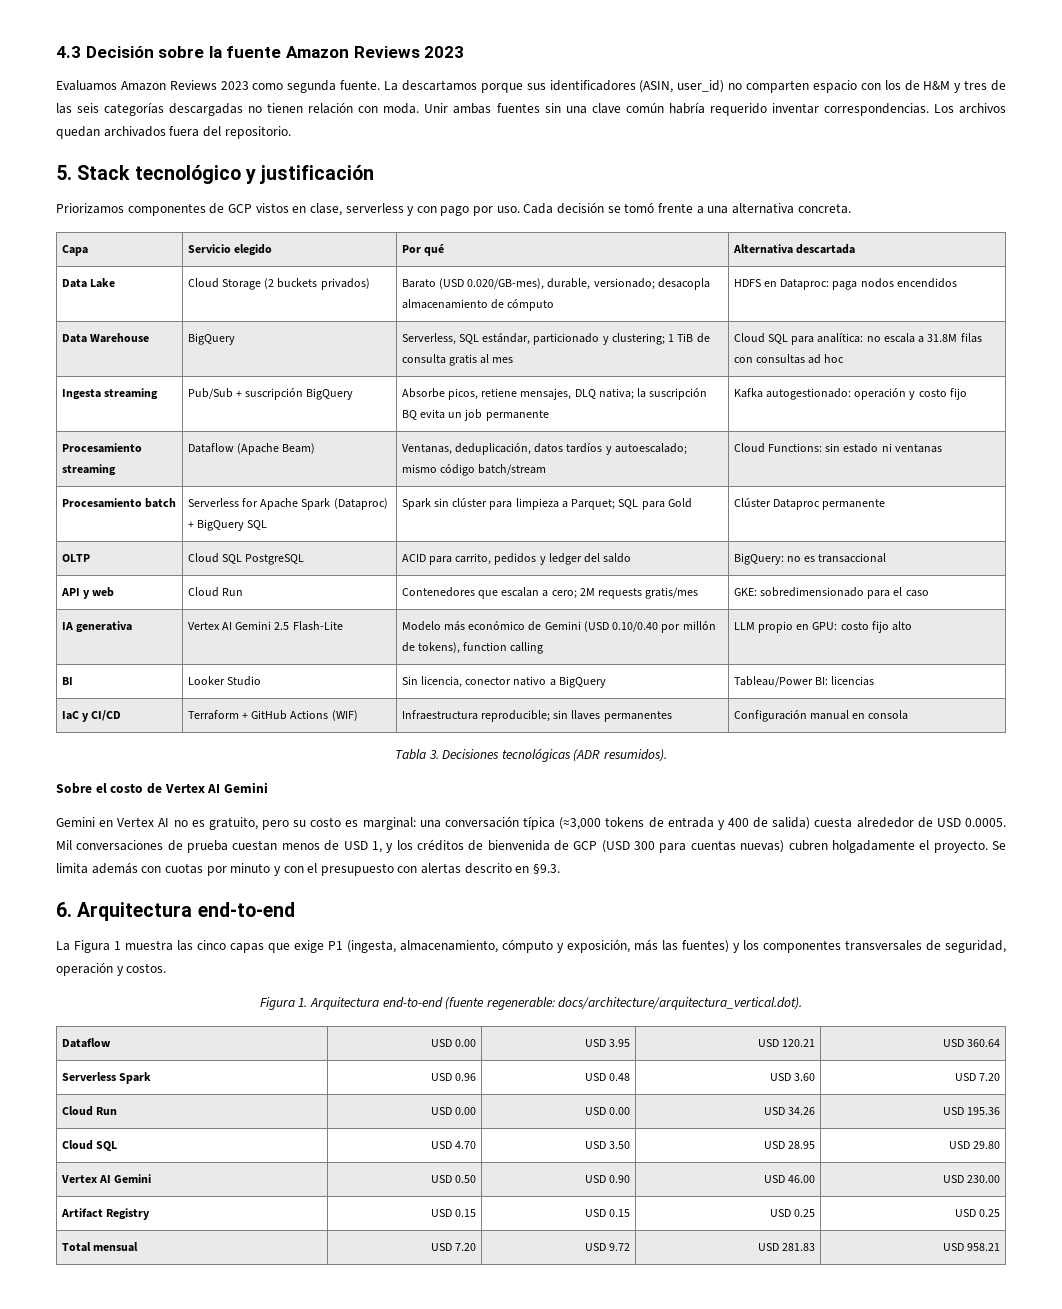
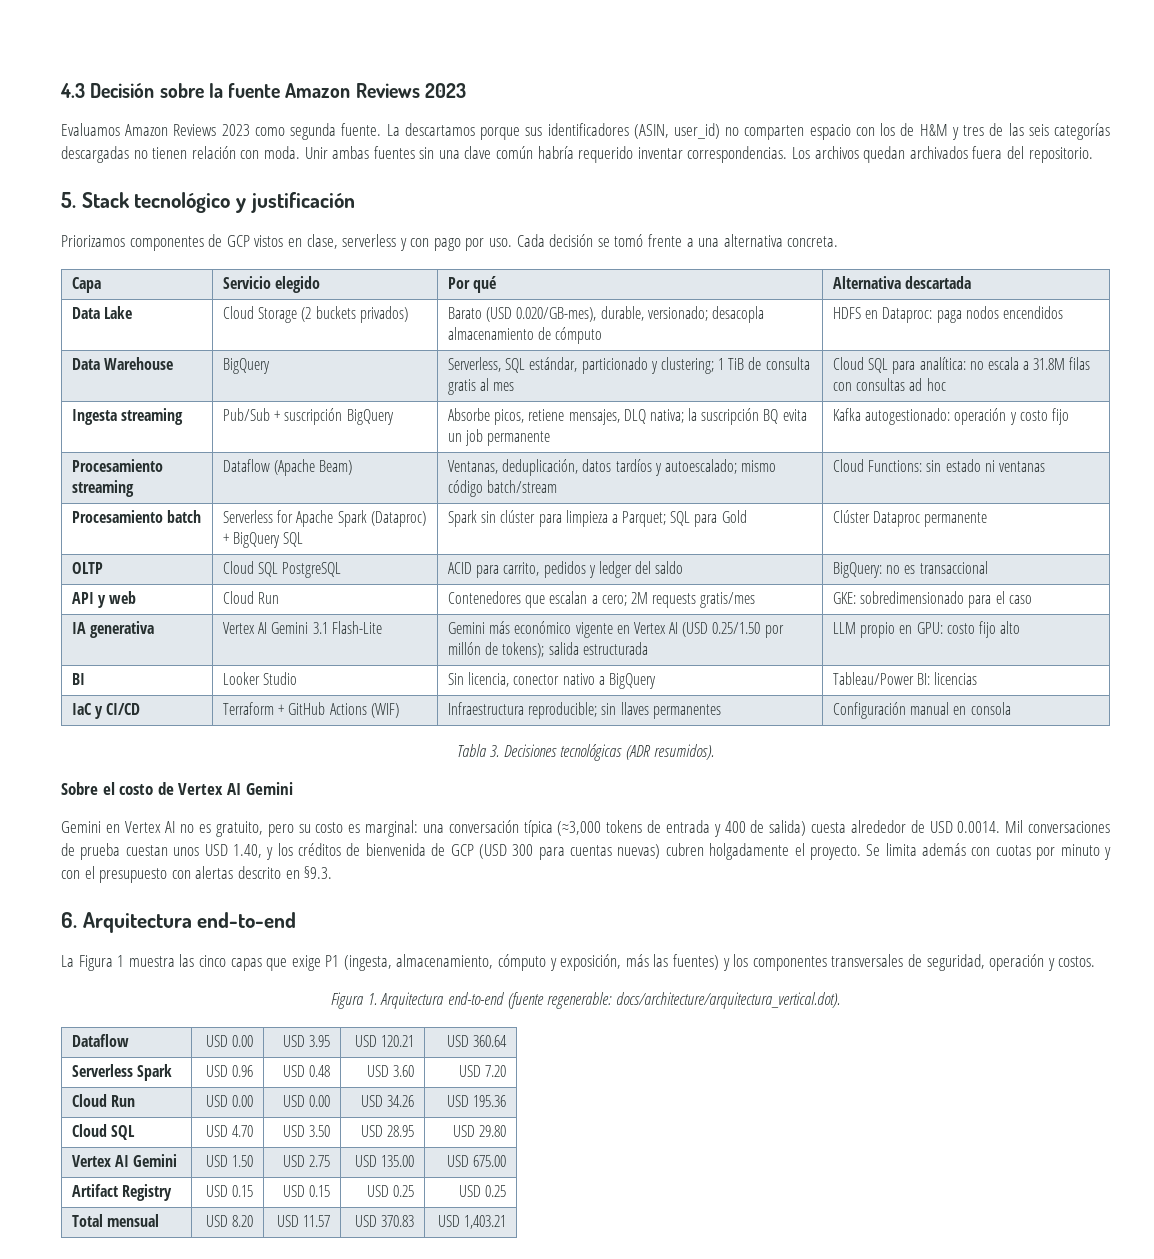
- IA generativa | Vertex AI Gemini 2.5 Flash-Lite | Modelo más económico de Gemini (USD 0.10/0.40 por millón de tokens), function calling | LLM propio en GPU: costo fijo alto
+ IA generativa | Vertex AI Gemini 3.1 Flash-Lite | Gemini más económico vigente en Vertex AI (USD 0.25/1.50 por millón de tokens); salida estructurada | LLM propio en GPU: costo fijo alto
- Gemini en Vertex AI no es gratuito, pero su costo es marginal: una conversación típica (≈3,000 tokens de entrada y 400 de salida) cuesta alrededor de USD 0.0005. Mil conversaciones de prueba cuestan menos de USD 1, y los créditos de bienvenida de GCP (USD 300 para cuentas nuevas) cubren holgadamente el proyecto.
+ Gemini en Vertex AI no es gratuito, pero su costo es marginal: una conversación típica (≈3,000 tokens de entrada y 400 de salida) cuesta alrededor de USD 0.0014. Mil conversaciones de prueba cuestan unos USD 1.40, y los créditos de bienvenida de GCP (USD 300 para cuentas nuevas) cubren holgadamente el proyecto.
- Vertex AI Gemini | USD 0.50 | USD 0.90 | USD 46.00 | USD 230.00
+ Vertex AI Gemini | USD 1.50 | USD 2.75 | USD 135.00 | USD 675.00
- Total mensual | USD 7.20 | USD 9.72 | USD 281.83 | USD 958.21
+ Total mensual | USD 8.20 | USD 11.57 | USD 370.83 | USD 1,403.21

